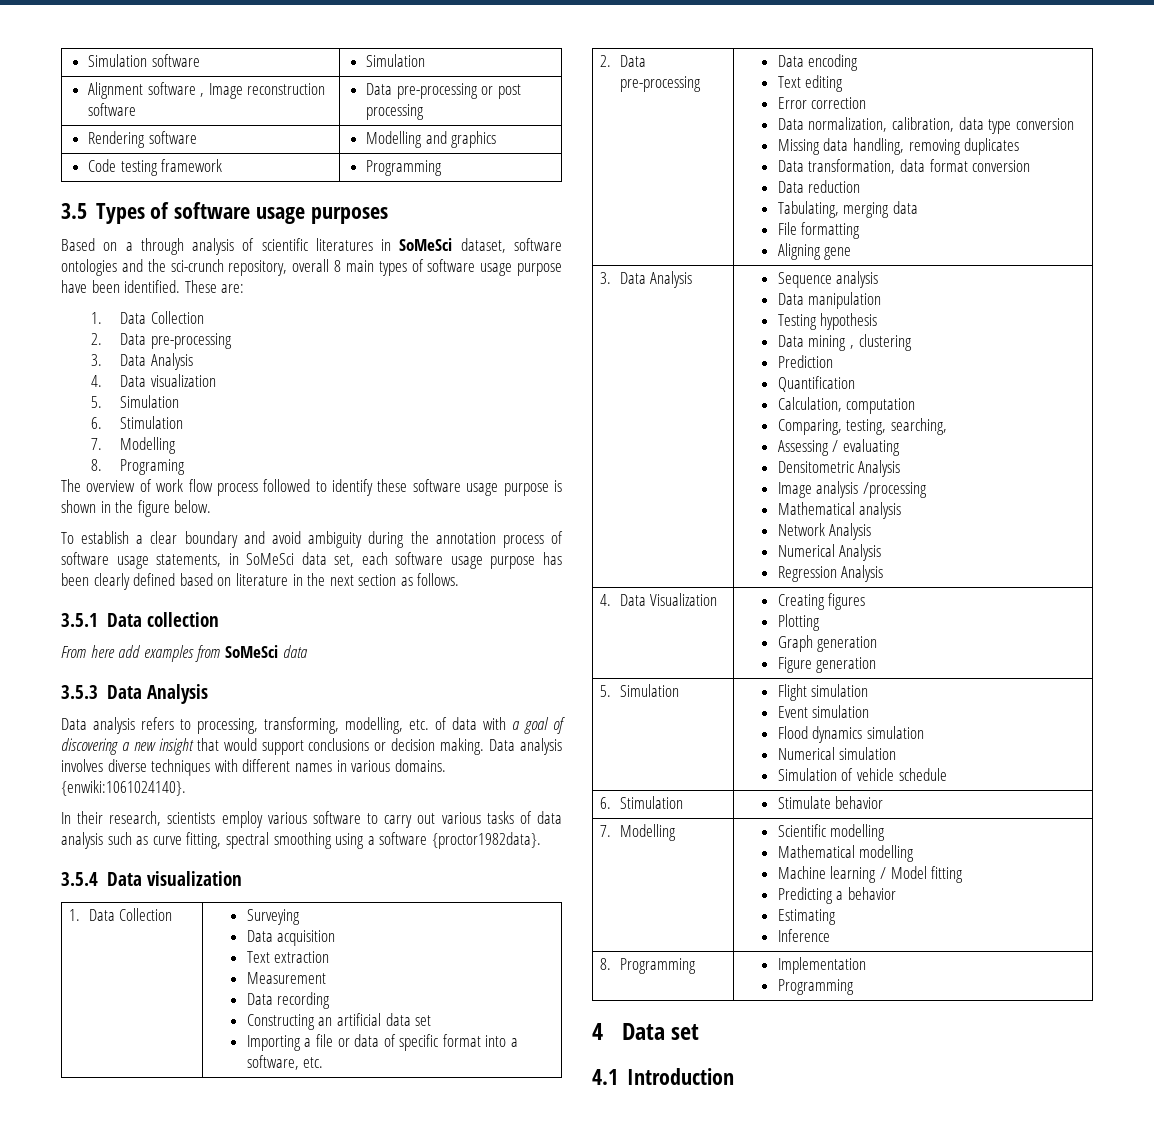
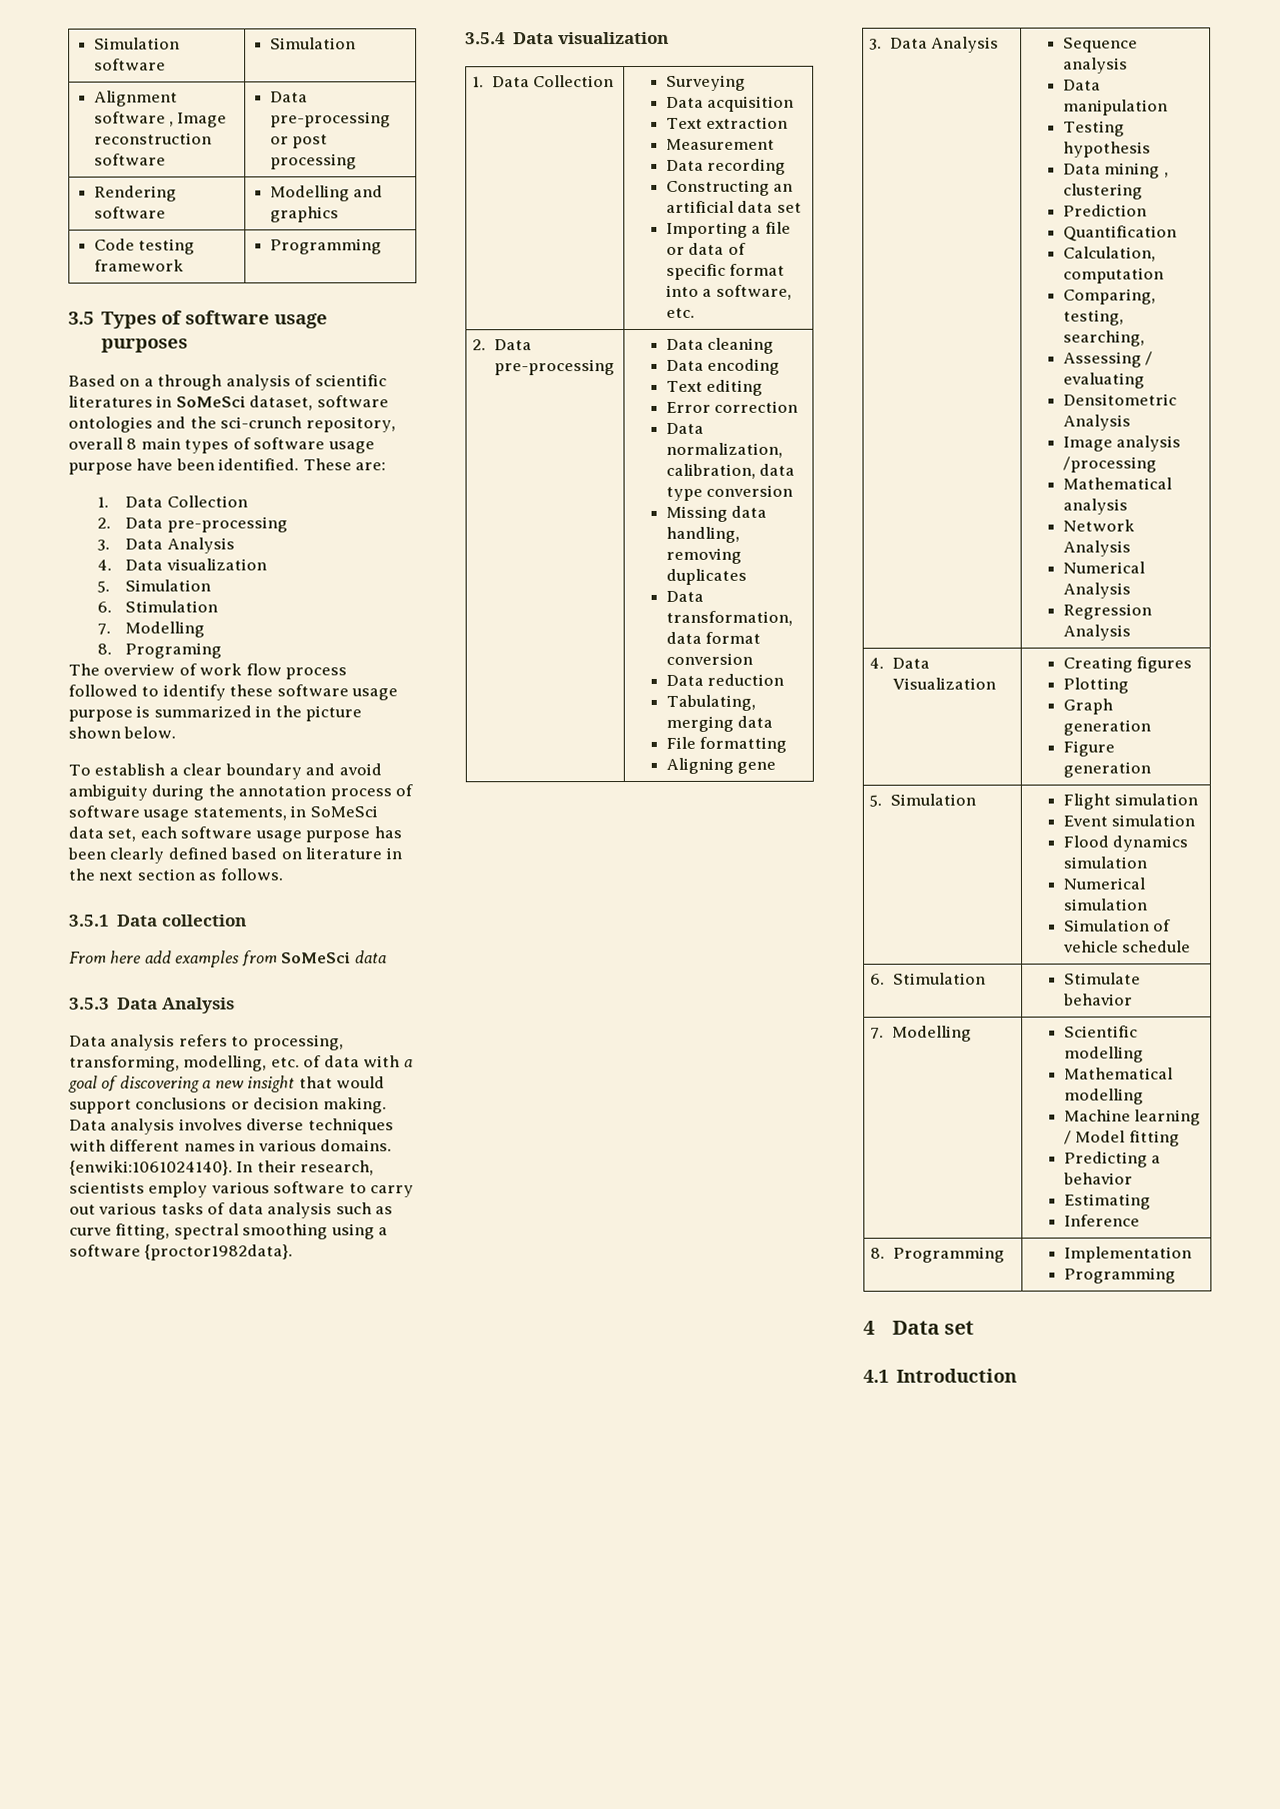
- The overview of work flow process followed to identify these software usage purpose is shown in the figure below.
+ The overview of work flow process followed to identify these software usage purpose is summarized in the picture shown below.
- {enwiki:1061024140}.
- In their research, scientists employ various software to carry out various tasks of data analysis such as curve fitting, spectral smoothing using a software {proctor1982data}.
+ {enwiki:1061024140}. In their research, scientists employ various software to carry out various tasks of data analysis such as curve fitting, spectral smoothing using a software {proctor1982data}.
- 2. Data pre-processing | Data encoding
+ 2. Data pre-processing | Data cleaning
+ Data encoding

